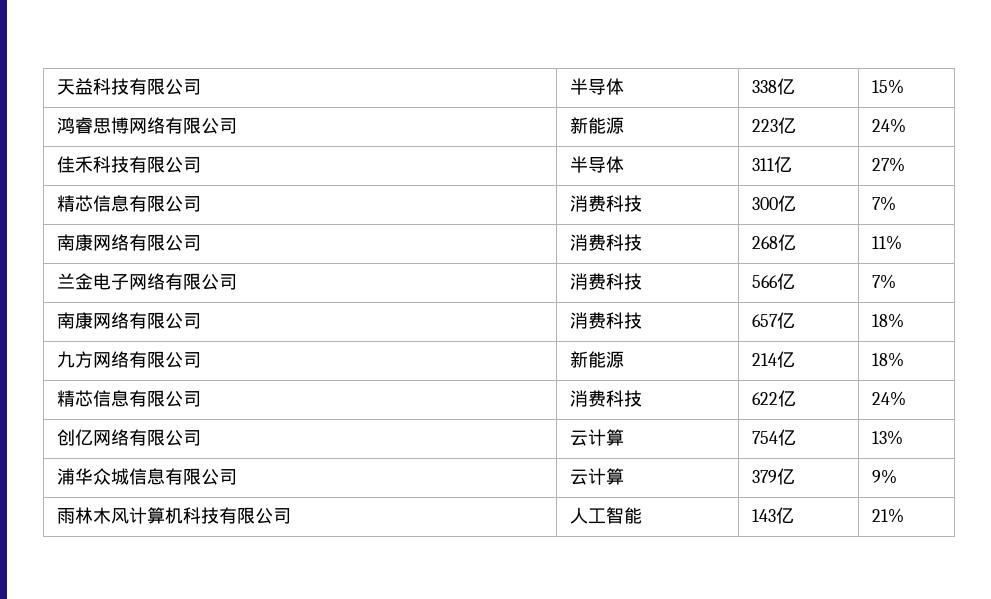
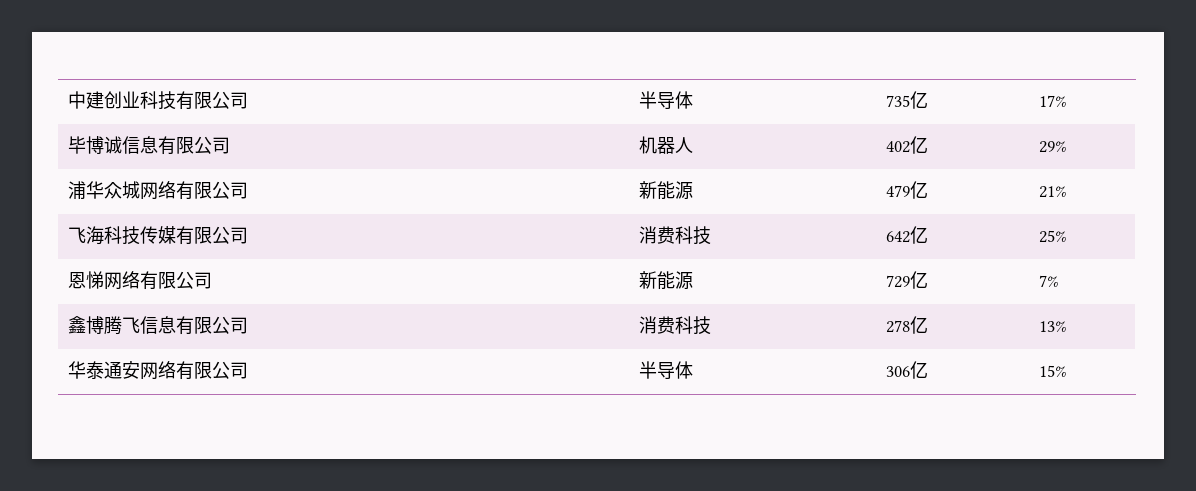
- 天益科技有限公司 | 半导体 | 338亿 | 15%
- 鸿睿思博网络有限公司 | 新能源 | 223亿 | 24%
- 佳禾科技有限公司 | 半导体 | 311亿 | 27%
- 精芯信息有限公司 | 消费科技 | 300亿 | 7%
- 南康网络有限公司 | 消费科技 | 268亿 | 11%
- 兰金电子网络有限公司 | 消费科技 | 566亿 | 7%
- 南康网络有限公司 | 消费科技 | 657亿 | 18%
- 九方网络有限公司 | 新能源 | 214亿 | 18%
- 精芯信息有限公司 | 消费科技 | 622亿 | 24%
- 创亿网络有限公司 | 云计算 | 754亿 | 13%
- 浦华众城信息有限公司 | 云计算 | 379亿 | 9%
- 雨林木风计算机科技有限公司 | 人工智能 | 143亿 | 21%
+ 中建创业科技有限公司 | 半导体 | 735亿 | 17%
+ 毕博诚信息有限公司 | 机器人 | 402亿 | 29%
+ 浦华众城网络有限公司 | 新能源 | 479亿 | 21%
+ 飞海科技传媒有限公司 | 消费科技 | 642亿 | 25%
+ 恩悌网络有限公司 | 新能源 | 729亿 | 7%
+ 鑫博腾飞信息有限公司 | 消费科技 | 278亿 | 13%
+ 华泰通安网络有限公司 | 半导体 | 306亿 | 15%

